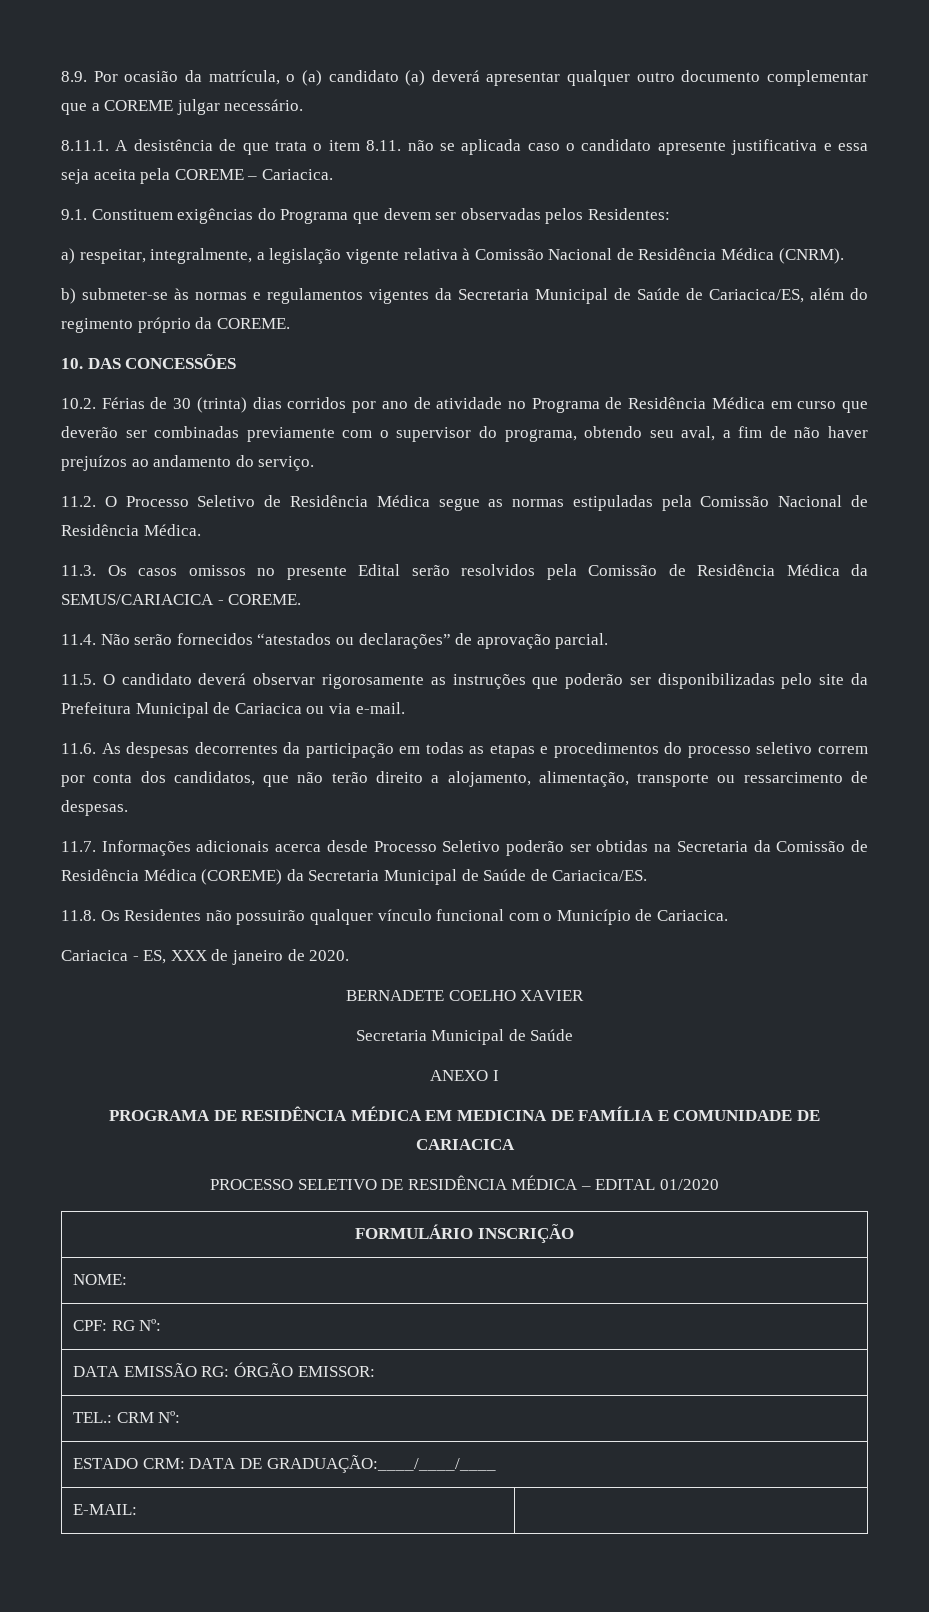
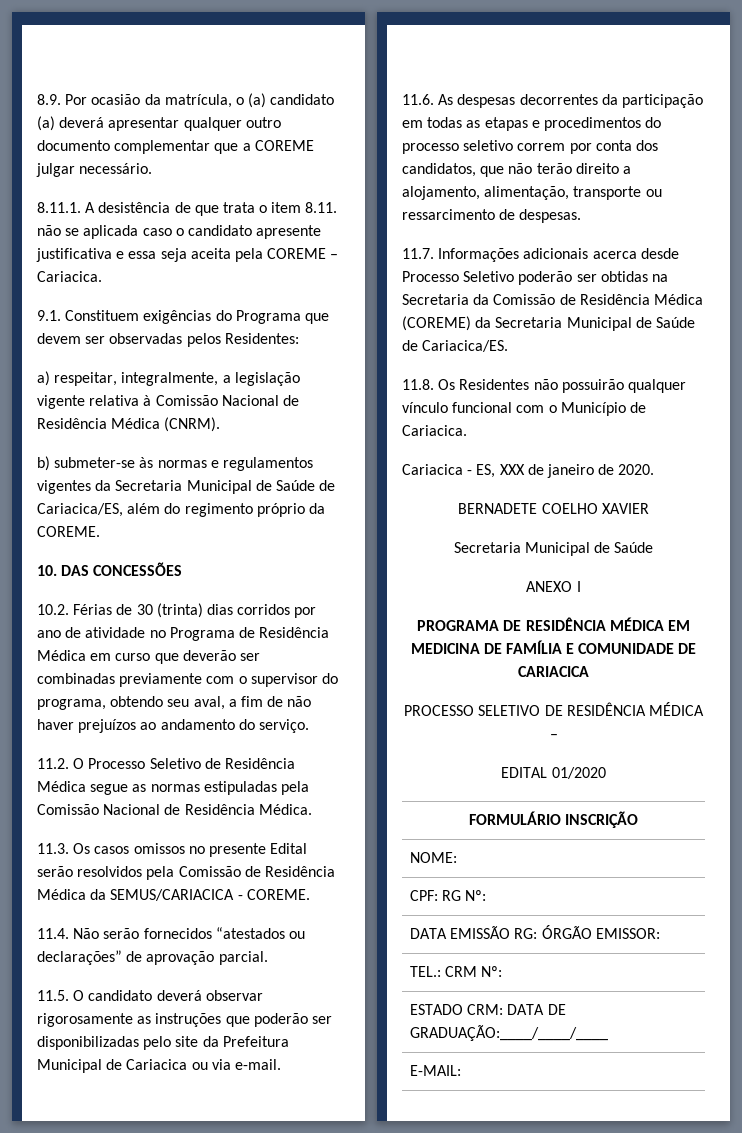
- PROCESSO SELETIVO DE RESIDÊNCIA MÉDICA – EDITAL 01/2020
+ PROCESSO SELETIVO DE RESIDÊNCIA MÉDICA –
+ EDITAL 01/2020

